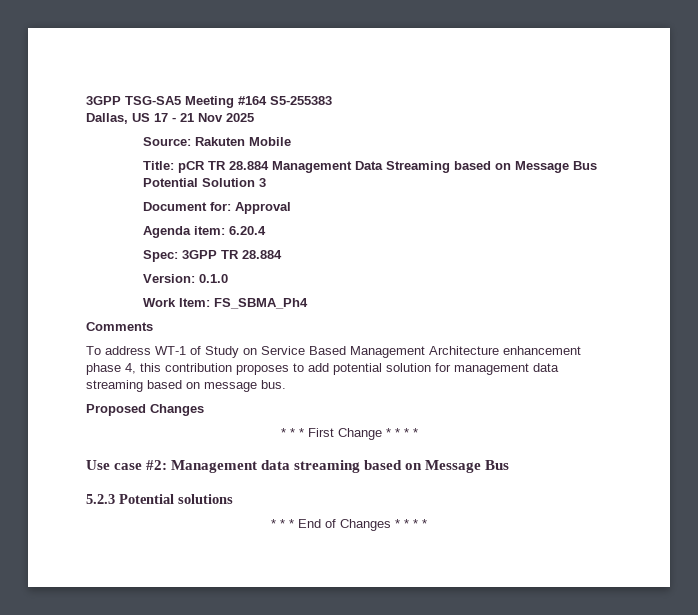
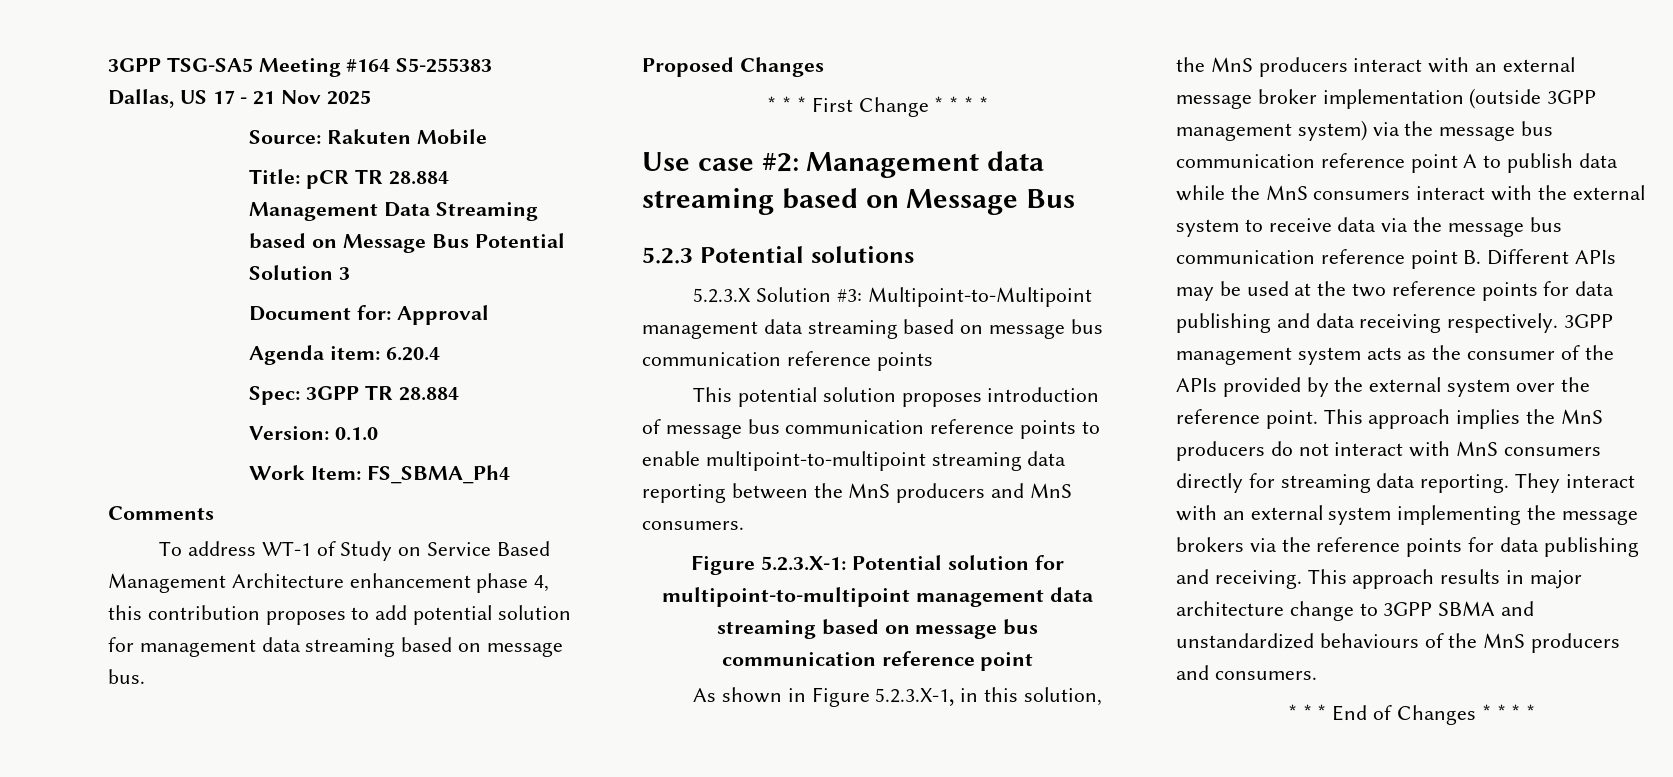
+ 5.2.3.X Solution #3: Multipoint-to-Multipoint management data streaming based on message bus communication reference points
+ This potential solution proposes introduction of message bus communication reference points to enable multipoint-to-multipoint streaming data reporting between the MnS producers and MnS consumers.
+ Figure 5.2.3.X-1: Potential solution for multipoint-to-multipoint management data streaming based on message bus communication reference point
+ As shown in Figure 5.2.3.X-1, in this solution, the MnS producers interact with an external message broker implementation (outside 3GPP management system) via the message bus communication reference point A to publish data while the MnS consumers interact with the external system to receive data via the message bus communication reference point B. Different APIs may be used at the two reference points for data publishing and data receiving respectively. 3GPP management system acts as the consumer of the APIs provided by the external system over the reference point. This approach implies the MnS producers do not interact with MnS consumers directly for streaming data reporting. They interact with an external system implementing the message brokers via the reference points for data publishing and receiving. This approach results in major architecture change to 3GPP SBMA and unstandardized behaviours of the MnS producers and consumers.

